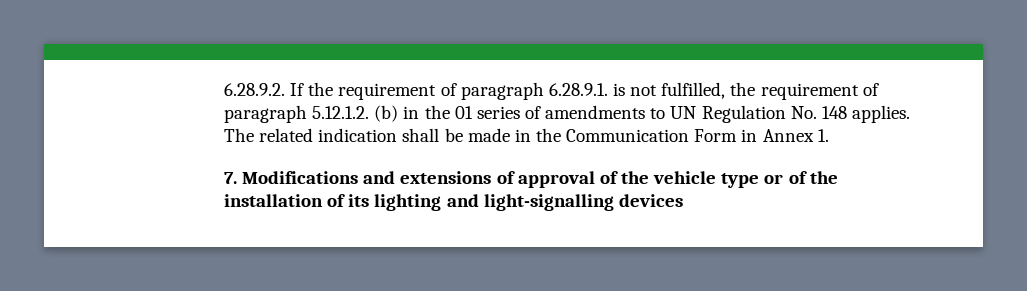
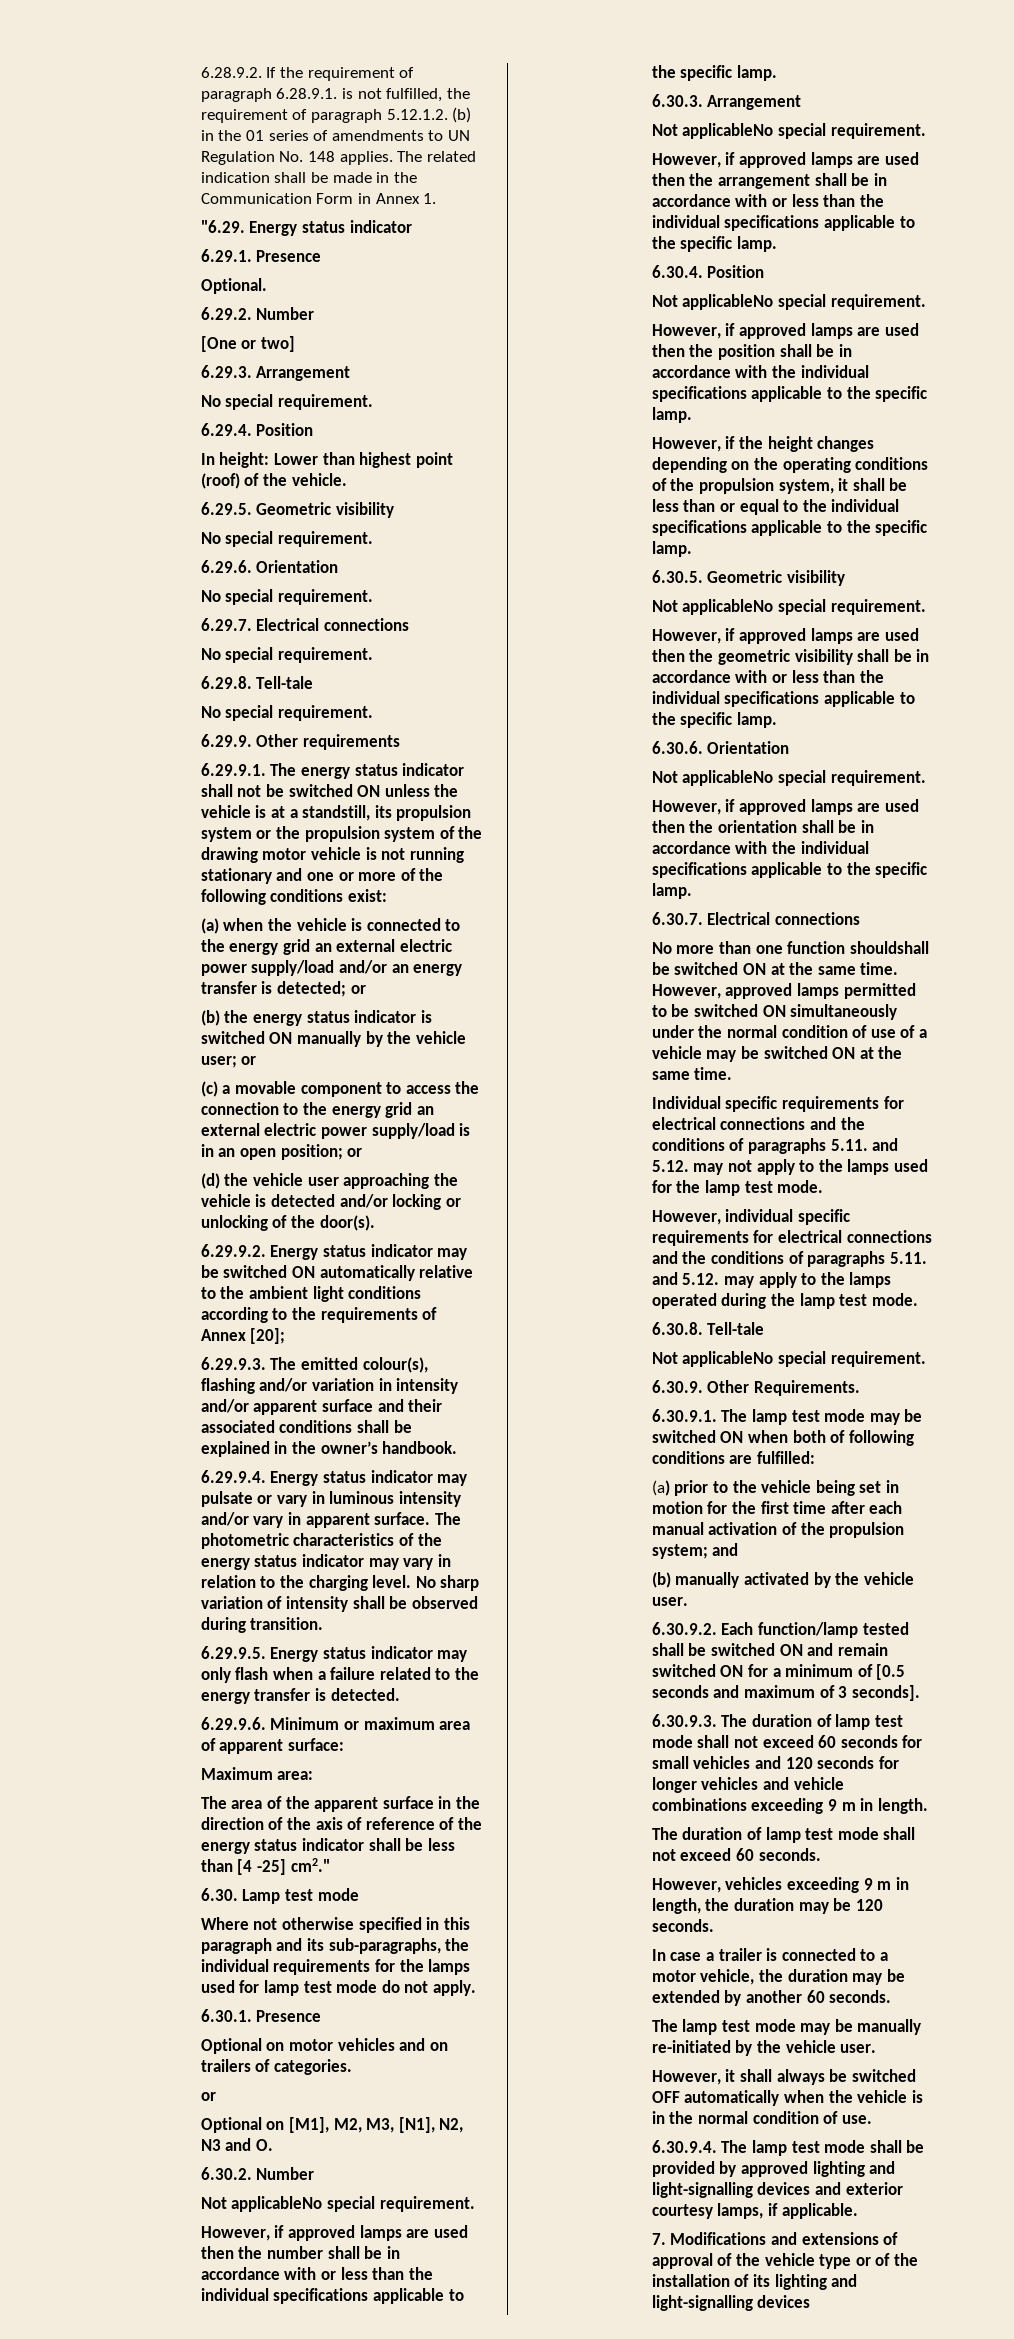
+ "6.29. Energy status indicator
+ 6.29.1. Presence
+ Optional.
+ 6.29.2. Number
+ [One or two]
+ 6.29.3. Arrangement
+ No special requirement.
+ 6.29.4. Position
+ In height: Lower than highest point (roof) of the vehicle.
+ 6.29.5. Geometric visibility
+ No special requirement.
+ 6.29.6. Orientation
+ No special requirement.
+ 6.29.7. Electrical connections
+ No special requirement.
+ 6.29.8. Tell-tale
+ No special requirement.
+ 6.29.9. Other requirements
+ 6.29.9.1. The energy status indicator shall not be switched ON unless the vehicle is at a standstill, its propulsion system or the propulsion system of the drawing motor vehicle is not running stationary and one or more of the following conditions exist:
+ (a) when the vehicle is connected to the energy grid an external electric power supply/load and/or an energy transfer is detected; or
+ (b) the energy status indicator is switched ON manually by the vehicle user; or
+ (c) a movable component to access the connection to the energy grid an external electric power supply/load is in an open position; or
+ (d) the vehicle user approaching the vehicle is detected and/or locking or unlocking of the door(s).
+ 6.29.9.2. Energy status indicator may be switched ON automatically relative to the ambient light conditions according to the requirements of Annex [20];
+ 6.29.9.3. The emitted colour(s), flashing and/or variation in intensity and/or apparent surface and their associated conditions shall be explained in the owner’s handbook.
+ 6.29.9.4. Energy status indicator may pulsate or vary in luminous intensity and/or vary in apparent surface. The photometric characteristics of the energy status indicator may vary in relation to the charging level. No sharp variation of intensity shall be observed during transition.
+ 6.29.9.5. Energy status indicator may only flash when a failure related to the energy transfer is detected.
+ 6.29.9.6. Minimum or maximum area of apparent surface:
+ Maximum area:
+ The area of the apparent surface in the direction of the axis of reference of the energy status indicator shall be less than [4 -25] cm2."
+ 6.30. Lamp test mode
+ Where not otherwise specified in this paragraph and its sub-paragraphs, the individual requirements for the lamps used for lamp test mode do not apply.
+ 6.30.1. Presence
+ Optional on motor vehicles and on trailers of categories.
+ or
+ Optional on [M1], M2, M3, [N1], N2, N3 and O.
+ 6.30.2. Number
+ Not applicableNo special requirement.
+ However, if approved lamps are used then the number shall be in accordance with or less than the individual specifications applicable to the specific lamp.
+ 6.30.3. Arrangement
+ Not applicableNo special requirement.
+ However, if approved lamps are used then the arrangement shall be in accordance with or less than the individual specifications applicable to the specific lamp.
+ 6.30.4. Position
+ Not applicableNo special requirement.
+ However, if approved lamps are used then the position shall be in accordance with the individual specifications applicable to the specific lamp.
+ However, if the height changes depending on the operating conditions of the propulsion system, it shall be less than or equal to the individual specifications applicable to the specific lamp.
+ 6.30.5. Geometric visibility
+ Not applicableNo special requirement.
+ However, if approved lamps are used then the geometric visibility shall be in accordance with or less than the individual specifications applicable to the specific lamp.
+ 6.30.6. Orientation
+ Not applicableNo special requirement.
+ However, if approved lamps are used then the orientation shall be in accordance with the individual specifications applicable to the specific lamp.
+ 6.30.7. Electrical connections
+ No more than one function shouldshall be switched ON at the same time. However, approved lamps permitted to be switched ON simultaneously under the normal condition of use of a vehicle may be switched ON at the same time.
+ Individual specific requirements for electrical connections and the conditions of paragraphs 5.11. and 5.12. may not apply to the lamps used for the lamp test mode.
+ However, individual specific requirements for electrical connections and the conditions of paragraphs 5.11. and 5.12. may apply to the lamps operated during the lamp test mode.
+ 6.30.8. Tell-tale
+ Not applicableNo special requirement.
+ 6.30.9. Other Requirements.
+ 6.30.9.1. The lamp test mode may be switched ON when both of following conditions are fulfilled:
+ (a) prior to the vehicle being set in motion for the first time after each manual activation of the propulsion system; and
+ (b) manually activated by the vehicle user.
+ 6.30.9.2. Each function/lamp tested shall be switched ON and remain switched ON for a minimum of [0.5 seconds and maximum of 3 seconds].
+ 6.30.9.3. The duration of lamp test mode shall not exceed 60 seconds for small vehicles and 120 seconds for longer vehicles and vehicle combinations exceeding 9 m in length.
+ The duration of lamp test mode shall not exceed 60 seconds.
+ However, vehicles exceeding 9 m in length, the duration may be 120 seconds.
+ In case a trailer is connected to a motor vehicle, the duration may be extended by another 60 seconds.
+ The lamp test mode may be manually re-initiated by the vehicle user.
+ However, it shall always be switched OFF automatically when the vehicle is in the normal condition of use.
+ 6.30.9.4. The lamp test mode shall be provided by approved lighting and light-signalling devices and exterior courtesy lamps, if applicable.

